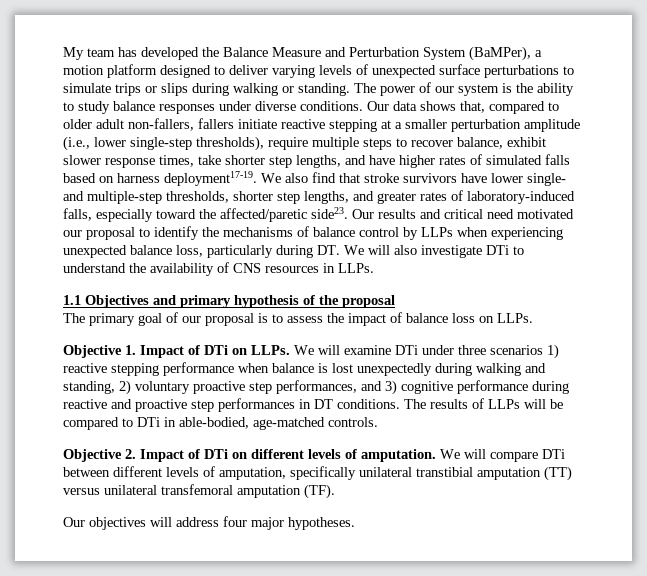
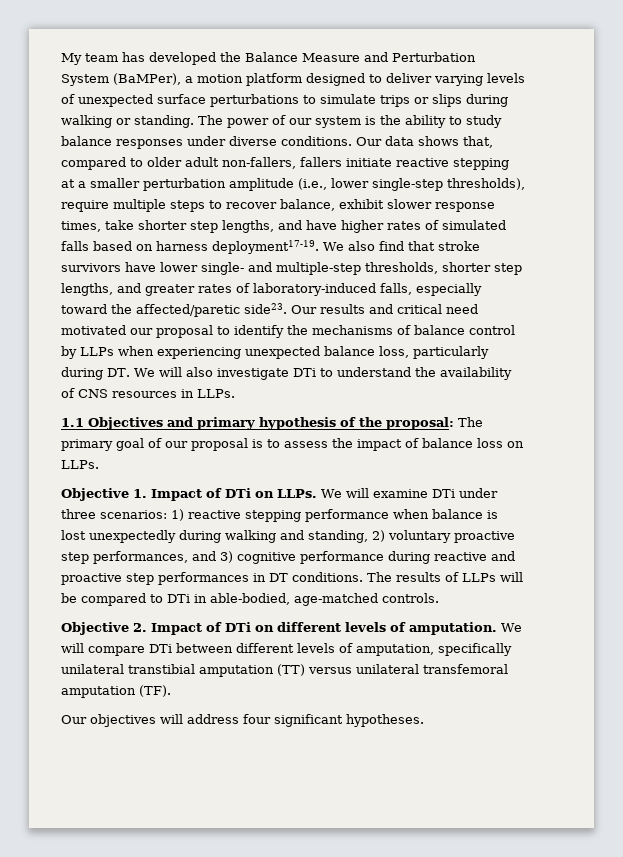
- 1.1 Objectives and primary hypothesis of the proposal
- The primary goal of our proposal is to assess the impact of balance loss on LLPs.
+ 1.1 Objectives and primary hypothesis of the proposal: The primary goal of our proposal is to assess the impact of balance loss on LLPs.
- We will examine DTi under three scenarios 1) reactive stepping performance when balance is lost unexpectedly during walking and standing, 2) voluntary proactive step performances, and 3) cognitive performance during reactive and proactive step performances in DT conditions.
+ We will examine DTi under three scenarios: 1) reactive stepping performance when balance is lost unexpectedly during walking and standing, 2) voluntary proactive step performances, and 3) cognitive performance during reactive and proactive step performances in DT conditions.
- Our objectives will address four major hypotheses.
+ Our objectives will address four significant hypotheses.

